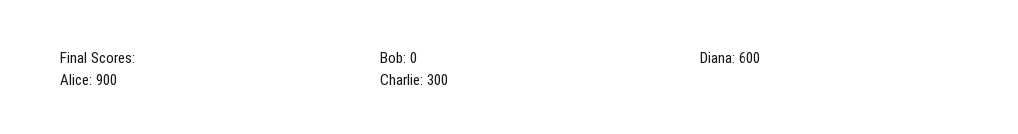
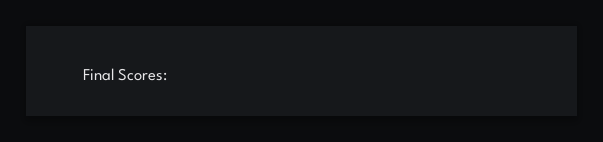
- Alice: 900
- Bob: 0
- Charlie: 300
- Diana: 600

